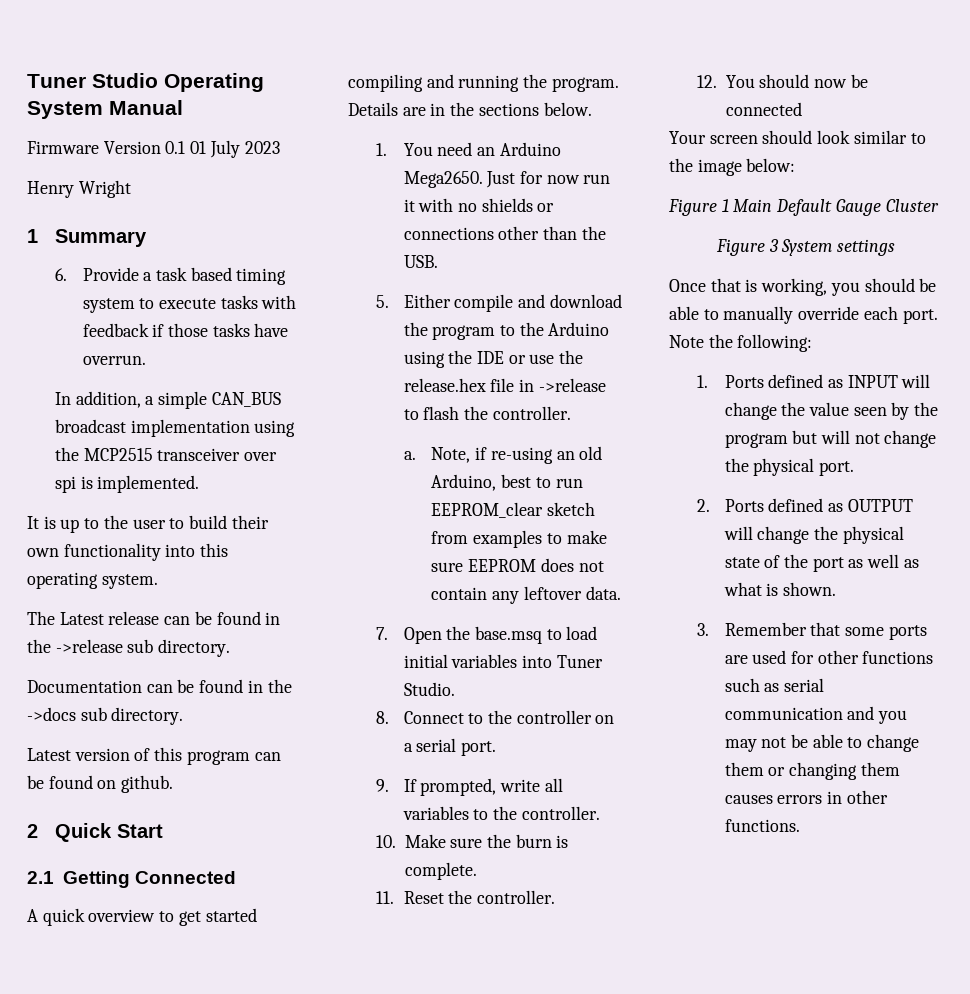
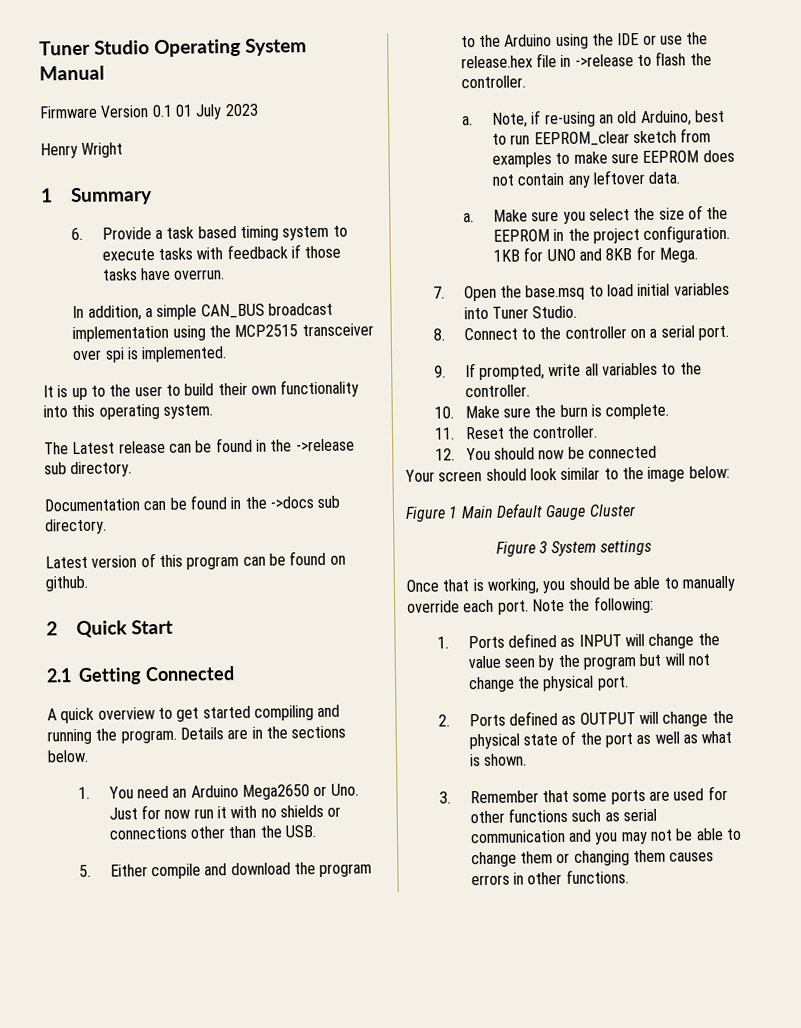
- 1. You need an Arduino Mega2650. Just for now run it with no shields or connections other than the USB.
+ 1. You need an Arduino Mega2650 or Uno. Just for now run it with no shields or connections other than the USB.
+ a. Make sure you select the size of the EEPROM in the project configuration. 1KB for UNO and 8KB for Mega.

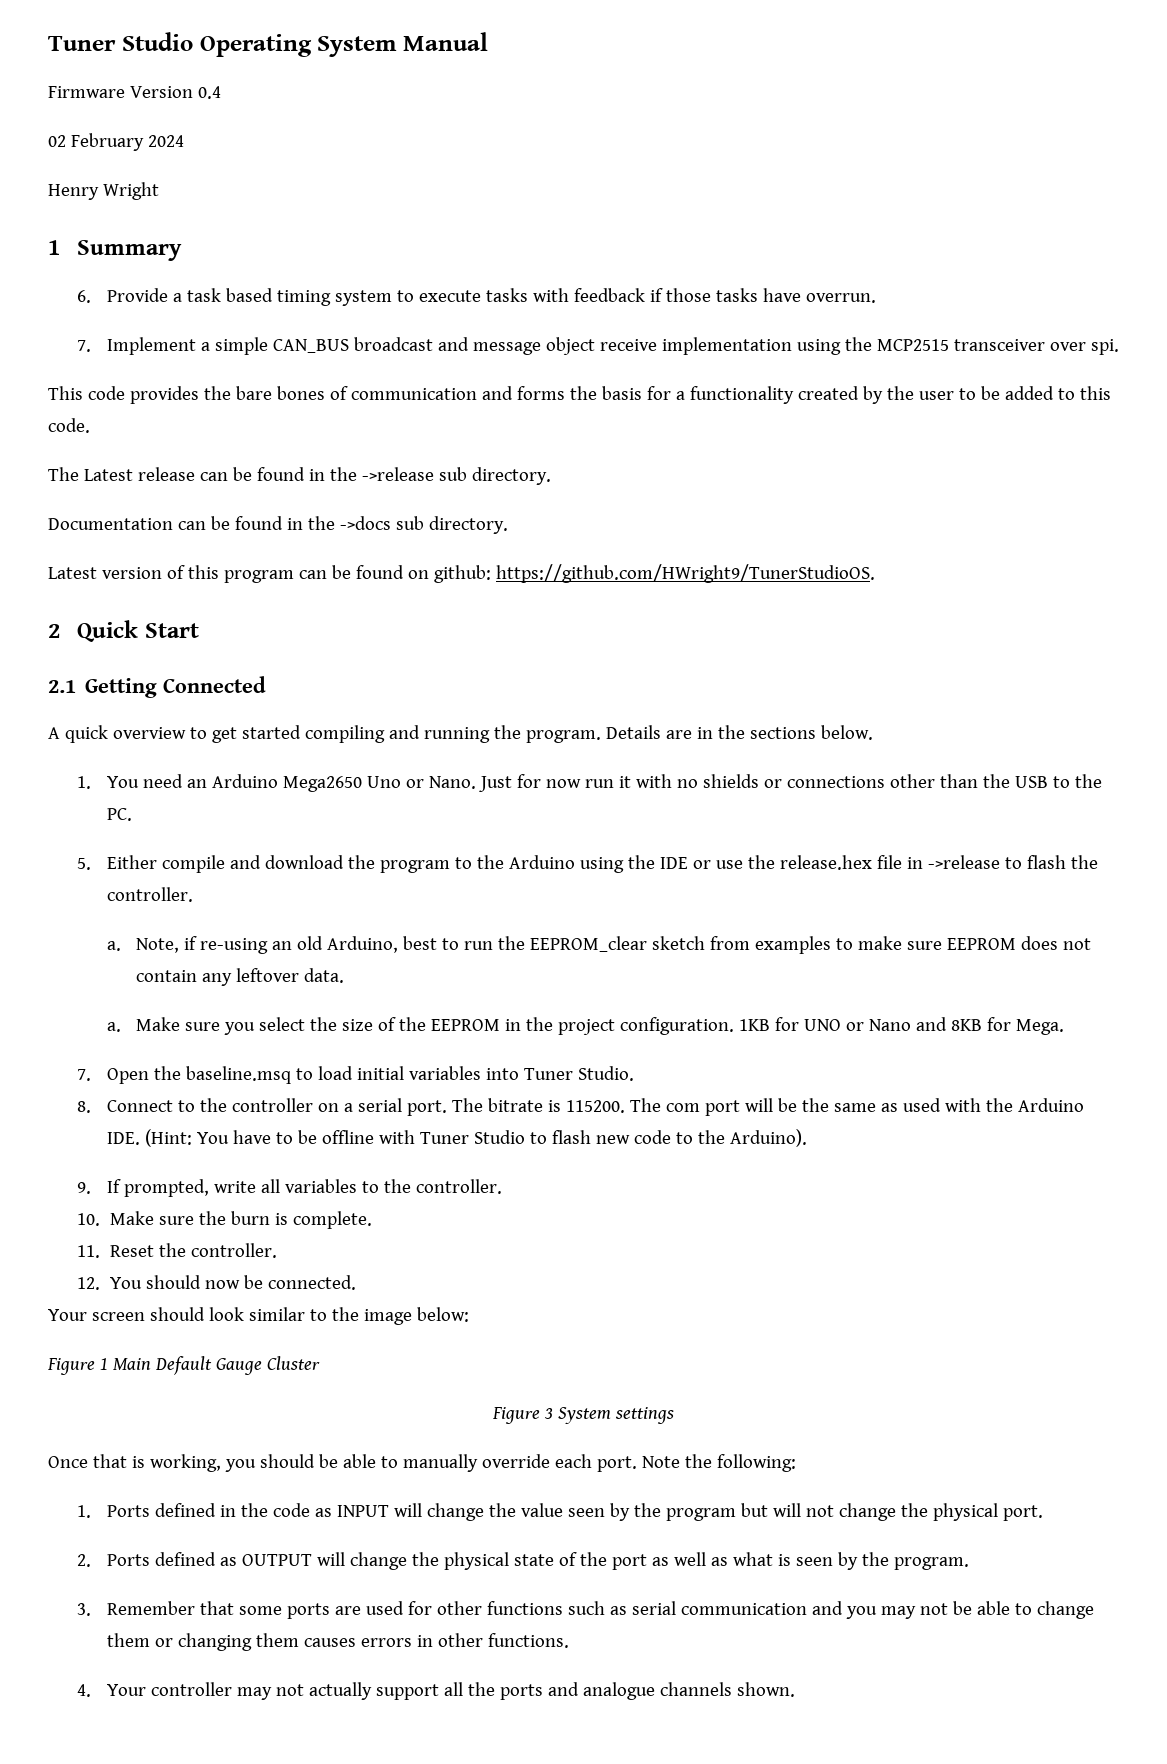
- Firmware Version 0.1 01 July 2023
+ Firmware Version 0.4
+ 02 February 2024
- In addition, a simple CAN_BUS broadcast implementation using the MCP2515 transceiver over spi is implemented.
- It is up to the user to build their own functionality into this operating system.
+ 7. Implement a simple CAN_BUS broadcast and message object receive implementation using the MCP2515 transceiver over spi.
+ This code provides the bare bones of communication and forms the basis for a functionality created by the user to be added to this code.
- Latest version of this program can be found on github.
+ Latest version of this program can be found on github: https://github.com/HWright9/TunerStudioOS.
- 1. You need an Arduino Mega2650 or Uno. Just for now run it with no shields or connections other than the USB.
+ 1. You need an Arduino Mega2650 Uno or Nano. Just for now run it with no shields or connections other than the USB to the PC.
- Note, if re-using an old Arduino, best to run EEPROM_clear sketch from examples to make sure EEPROM does not contain any leftover data.
+ Note, if re-using an old Arduino, best to run the EEPROM_clear sketch from examples to make sure EEPROM does not contain any leftover data.
- 1KB for UNO and 8KB for Mega.
+ 1KB for UNO or Nano and 8KB for Mega.
- 7. Open the base.msq to load initial variables into Tuner Studio.
+ 7. Open the baseline.msq to load initial variables into Tuner Studio.
+ The bitrate is 115200. The com port will be the same as used with the Arduino IDE. (Hint: You have to be offline with Tuner Studio to flash new code to the Arduino).
- 12. You should now be connected
+ 12. You should now be connected.
- 1. Ports defined as INPUT will change the value seen by the program but will not change the physical port.
+ 1. Ports defined in the code as INPUT will change the value seen by the program but will not change the physical port.
- 2. Ports defined as OUTPUT will change the physical state of the port as well as what is shown.
+ 2. Ports defined as OUTPUT will change the physical state of the port as well as what is seen by the program.
+ 4. Your controller may not actually support all the ports and analogue channels shown.

